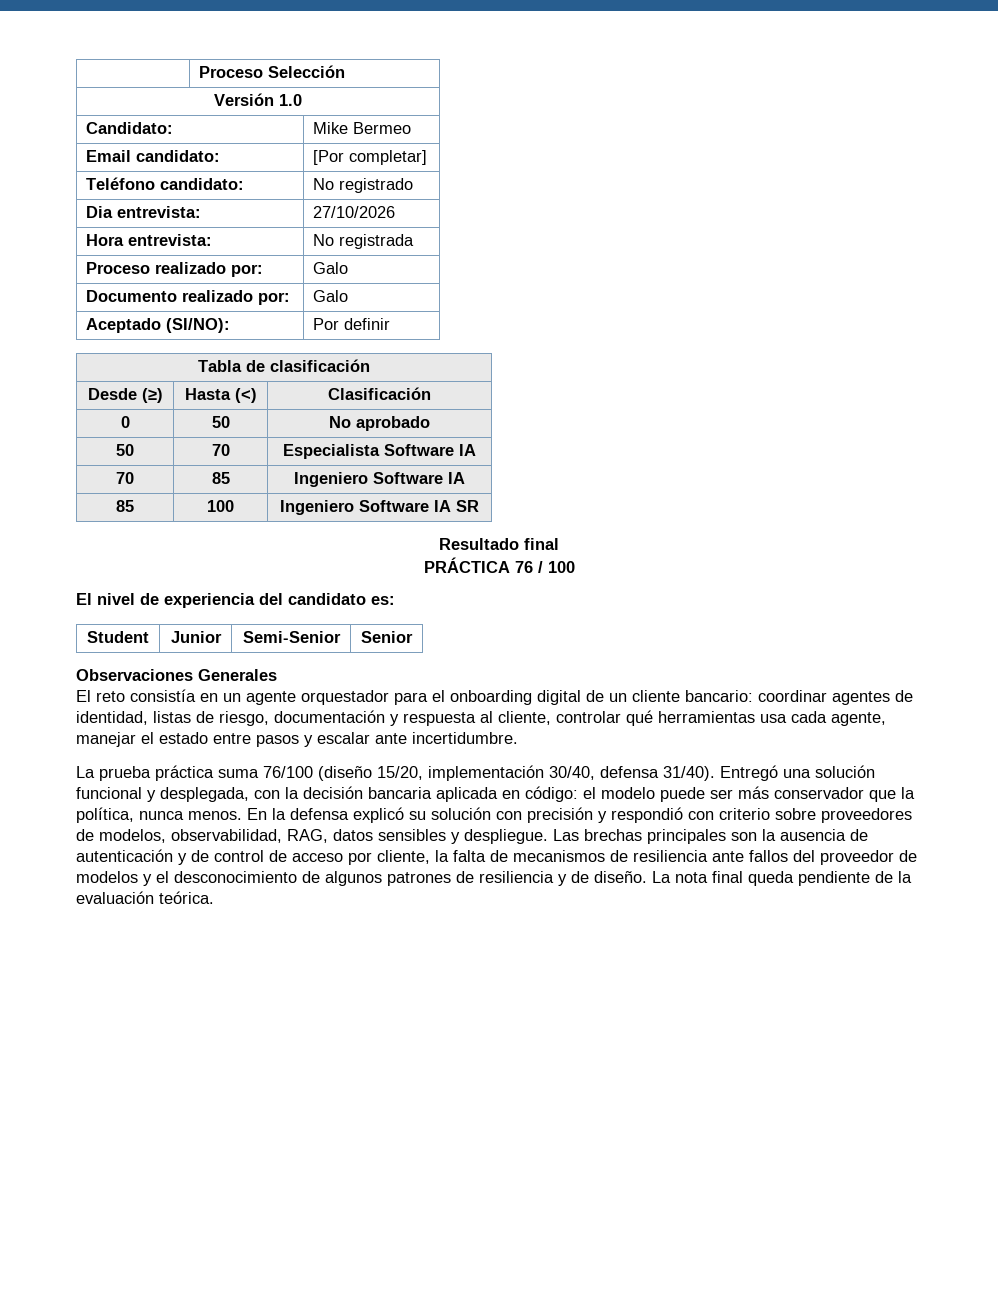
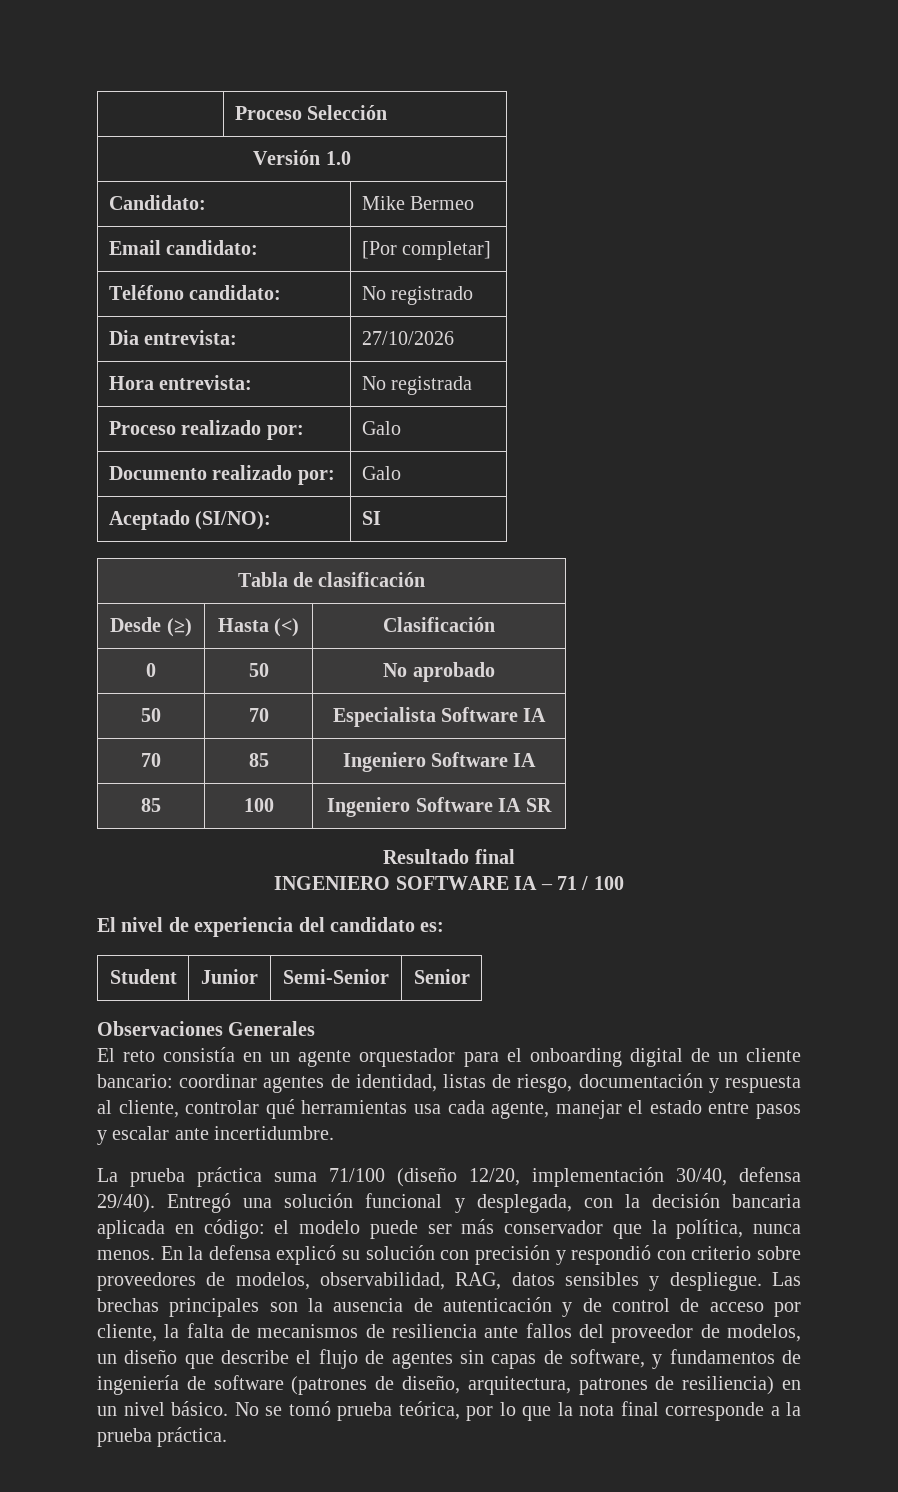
- Aceptado (SI/NO): | Por definir
+ Aceptado (SI/NO): | SI
- PRÁCTICA 76 / 100
+ INGENIERO SOFTWARE IA – 71 / 100
- La prueba práctica suma 76/100 (diseño 15/20, implementación 30/40, defensa 31/40).
+ La prueba práctica suma 71/100 (diseño 12/20, implementación 30/40, defensa 29/40).
- Las brechas principales son la ausencia de autenticación y de control de acceso por cliente, la falta de mecanismos de resiliencia ante fallos del proveedor de modelos y el desconocimiento de algunos patrones de resiliencia y de diseño. La nota final queda pendiente de la evaluación teórica.
+ Las brechas principales son la ausencia de autenticación y de control de acceso por cliente, la falta de mecanismos de resiliencia ante fallos del proveedor de modelos, un diseño que describe el flujo de agentes sin capas de software, y fundamentos de ingeniería de software (patrones de diseño, arquitectura, patrones de resiliencia) en un nivel básico. No se tomó prueba teórica, por lo que la nota final corresponde a la prueba práctica.

